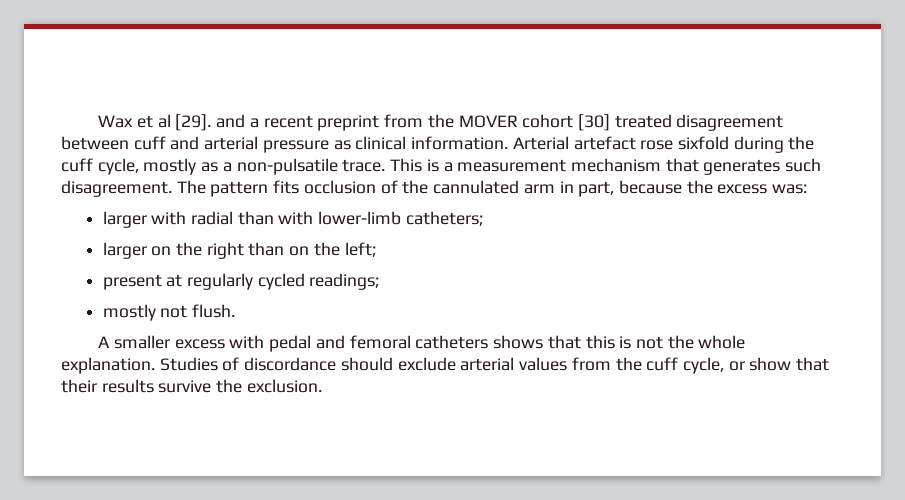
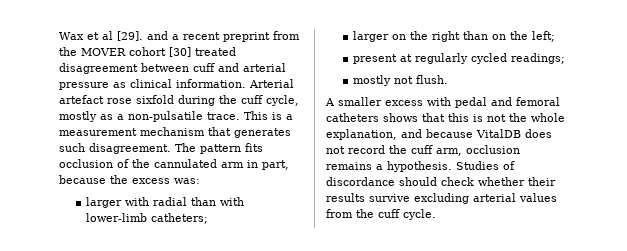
- A smaller excess with pedal and femoral catheters shows that this is not the whole explanation. Studies of discordance should exclude arterial values from the cuff cycle, or show that their results survive the exclusion.
+ A smaller excess with pedal and femoral catheters shows that this is not the whole explanation, and because VitalDB does not record the cuff arm, occlusion remains a hypothesis. Studies of discordance should check whether their results survive excluding arterial values from the cuff cycle.

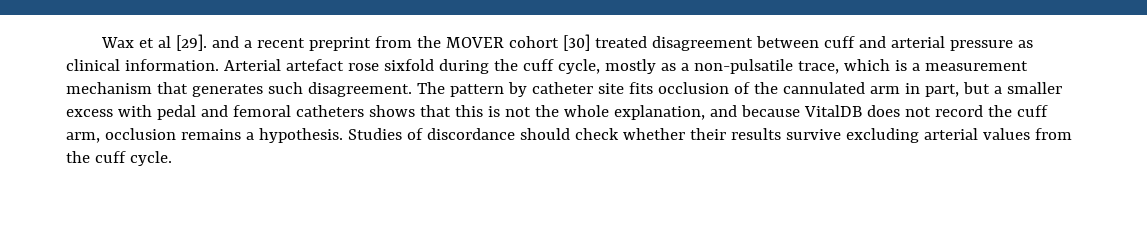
- Arterial artefact rose sixfold during the cuff cycle, mostly as a non-pulsatile trace. This is a measurement mechanism that generates such disagreement.
+ Arterial artefact rose sixfold during the cuff cycle, mostly as a non-pulsatile trace, which is a measurement mechanism that generates such disagreement.
- The pattern fits occlusion of the cannulated arm in part, because the excess was:
- larger with radial than with lower-limb catheters;
- larger on the right than on the left;
- present at regularly cycled readings;
- mostly not flush.
- A smaller excess with pedal and femoral catheters shows that this is not the whole explanation, and because VitalDB does not record the cuff arm, occlusion remains a hypothesis.
+ The pattern by catheter site fits occlusion of the cannulated arm in part, but a smaller excess with pedal and femoral catheters shows that this is not the whole explanation, and because VitalDB does not record the cuff arm, occlusion remains a hypothesis.

